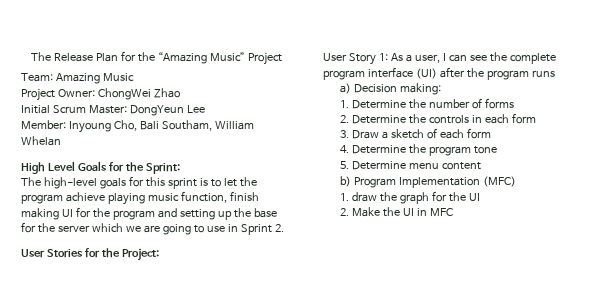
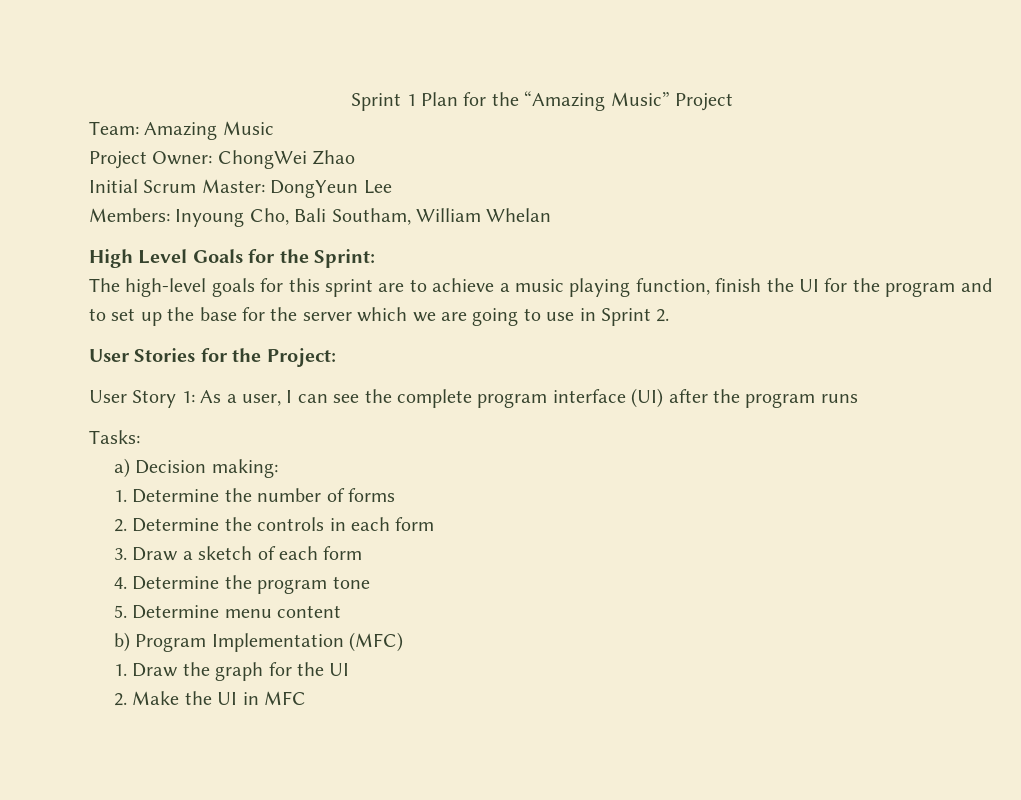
- The Release Plan for the “Amazing Music” Project
+ Sprint 1 Plan for the “Amazing Music” Project
- Member: Inyoung Cho, Bali Southam, William Whelan
+ Members: Inyoung Cho, Bali Southam, William Whelan
- The high-level goals for this sprint is to let the program achieve playing music function, finish making UI for the program and setting up the base for the server which we are going to use in Sprint 2.
+ The high-level goals for this sprint are to achieve a music playing function, finish the UI for the program and to set up the base for the server which we are going to use in Sprint 2.
+ Tasks:
- 1. draw the graph for the UI
+ 1. Draw the graph for the UI

